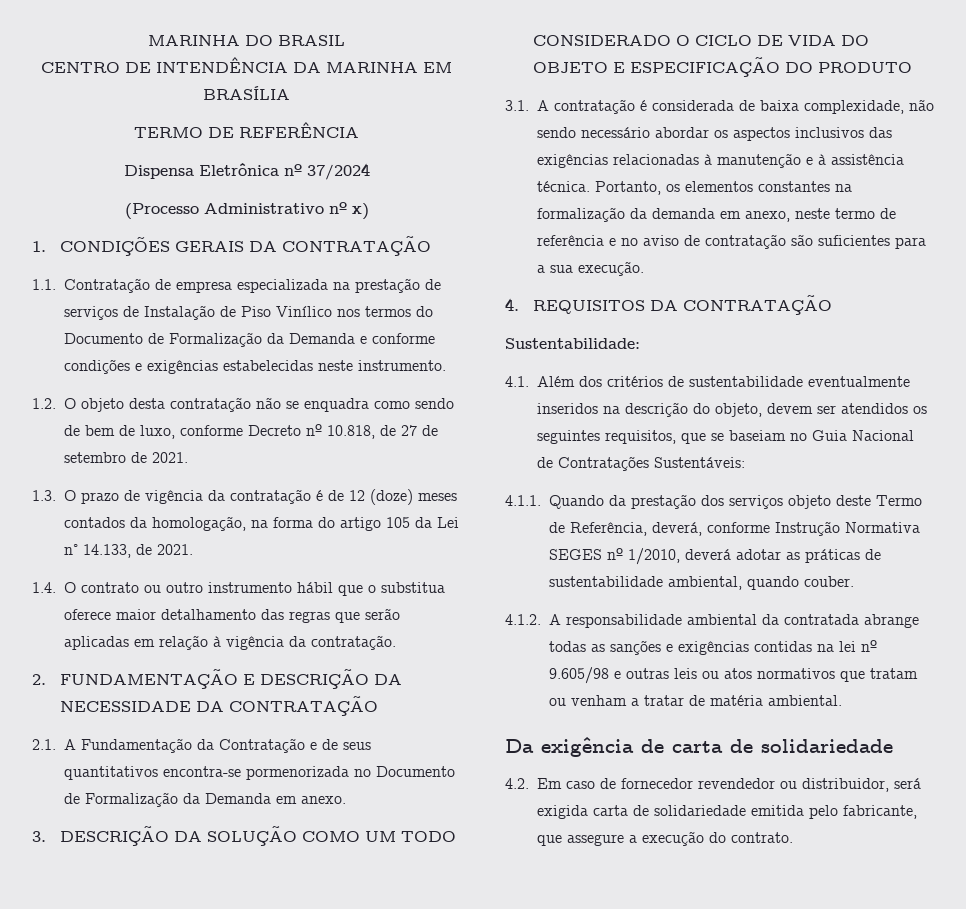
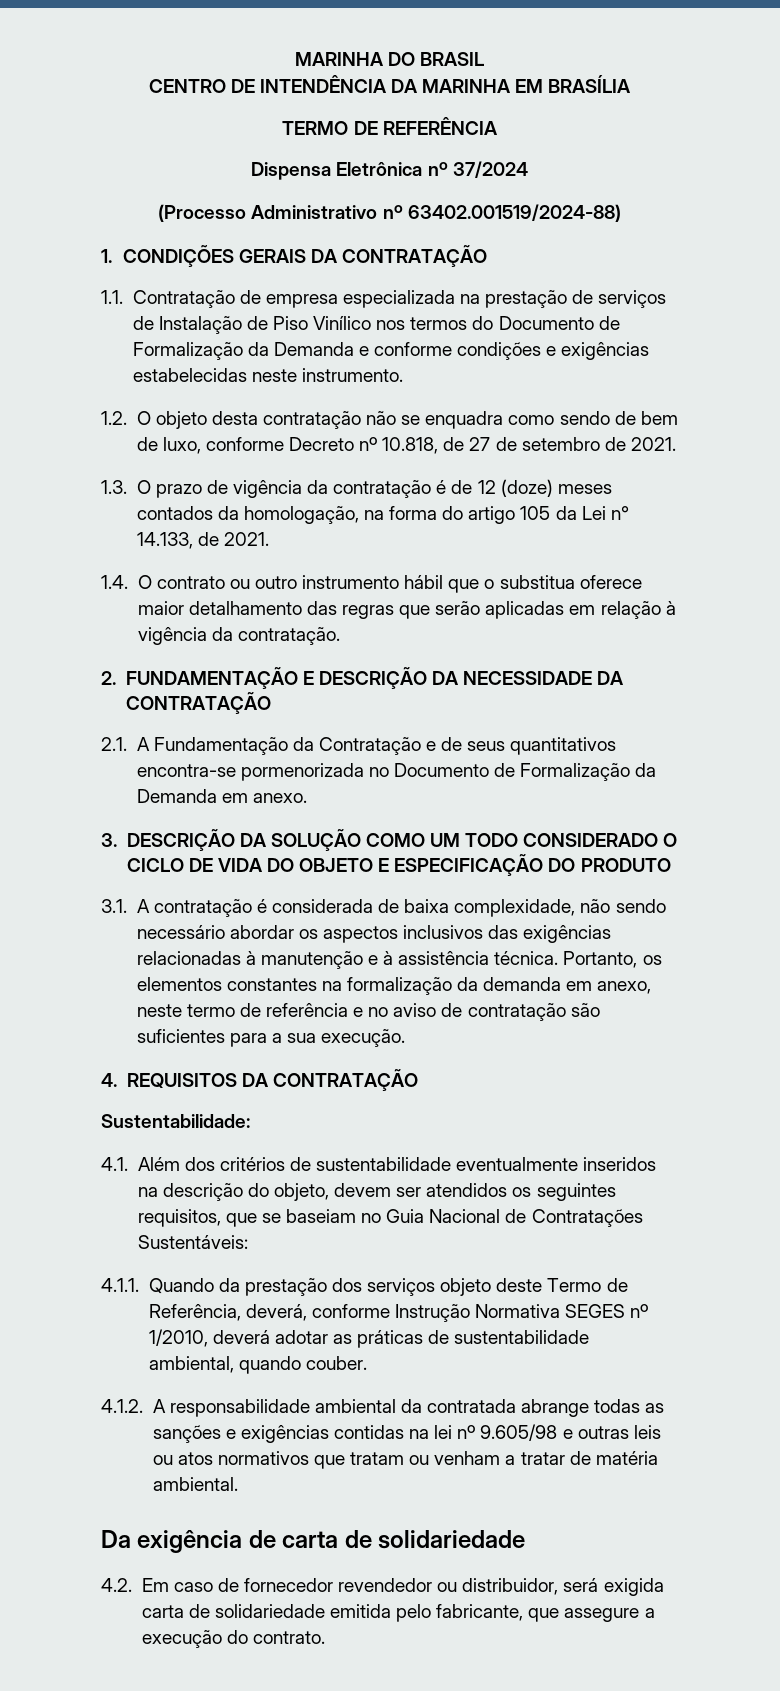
- (Processo Administrativo nº x)
+ (Processo Administrativo nº 63402.001519/2024-88)

